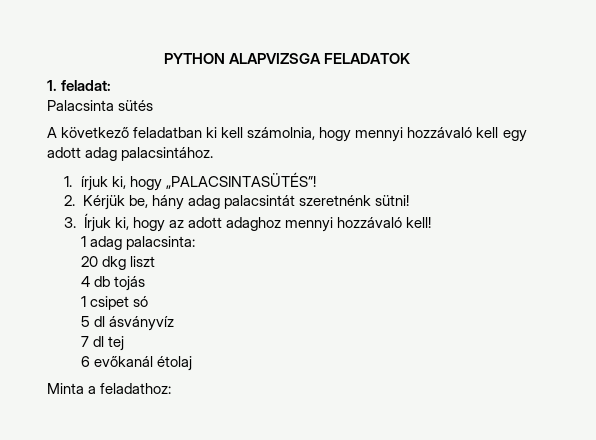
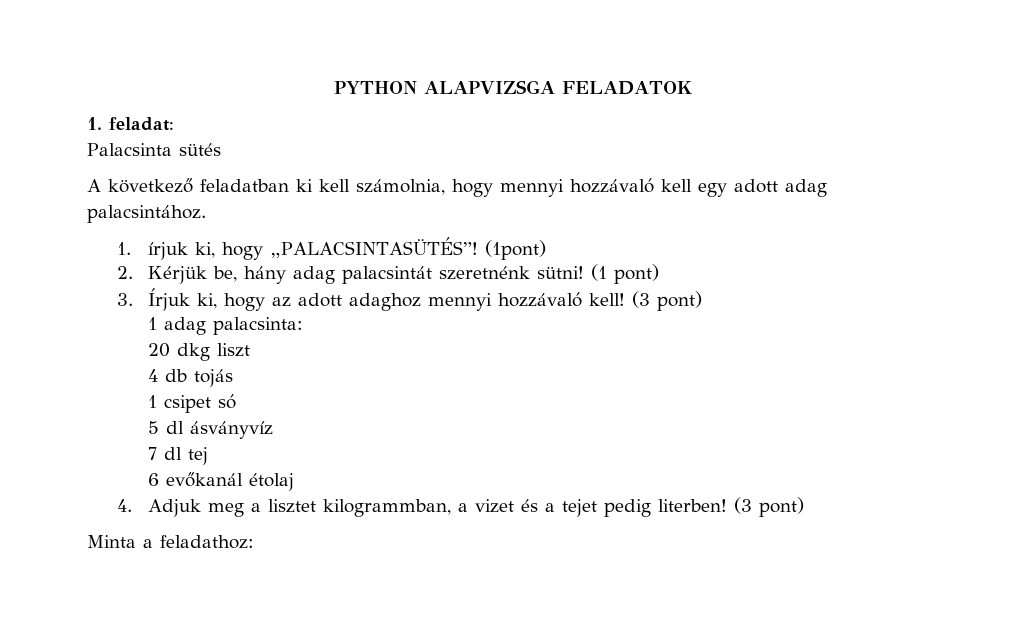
+ (1pont)
+ (1 pont)
- 3. Írjuk ki, hogy az adott adaghoz mennyi hozzávaló kell!
+ 3. Írjuk ki, hogy az adott adaghoz mennyi hozzávaló kell! (3 pont)
+ 4. Adjuk meg a lisztet kilogrammban, a vizet és a tejet pedig literben! (3 pont)

